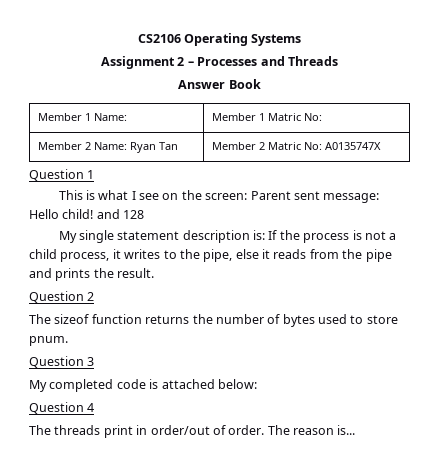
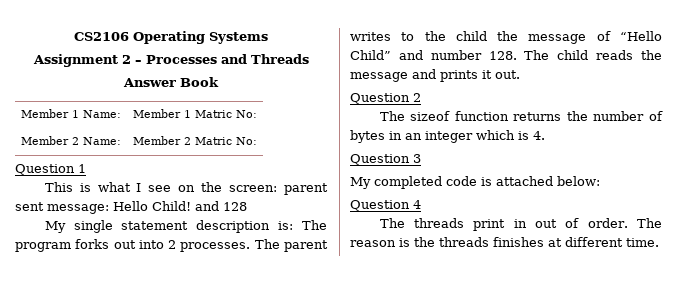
- Member 2 Name: Ryan Tan | Member 2 Matric No: A0135747X
+ Member 2 Name: | Member 2 Matric No:
- This is what I see on the screen: Parent sent message: Hello child! and 128
+ This is what I see on the screen: parent sent message: Hello Child! and 128
- My single statement description is: If the process is not a child process, it writes to the pipe, else it reads from the pipe and prints the result.
+ My single statement description is: The program forks out into 2 processes. The parent writes to the child the message of “Hello Child” and number 128. The child reads the message and prints it out.
- The sizeof function returns the number of bytes used to store pnum.
+ The sizeof function returns the number of bytes in an integer which is 4.
- The threads print in order/out of order.
+ The threads print in out of order.
- The reason is...
+ The reason is the threads finishes at different time.

